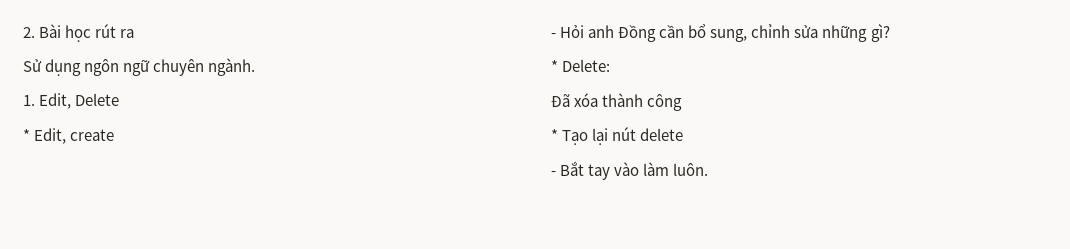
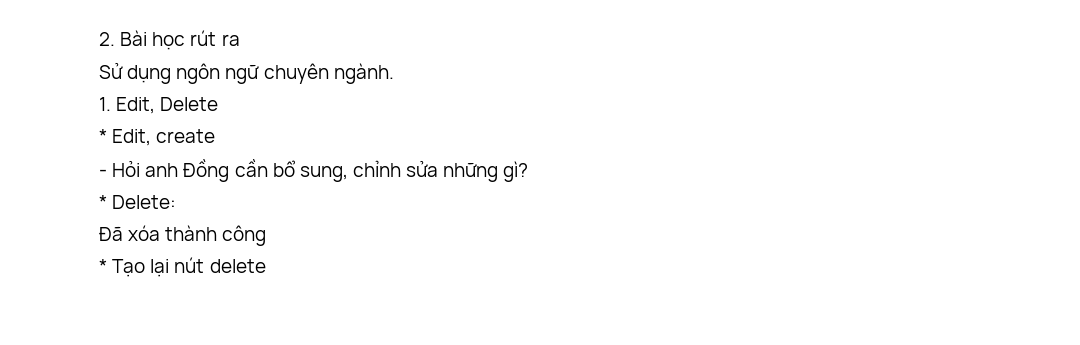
- - Bắt tay vào làm luôn.

